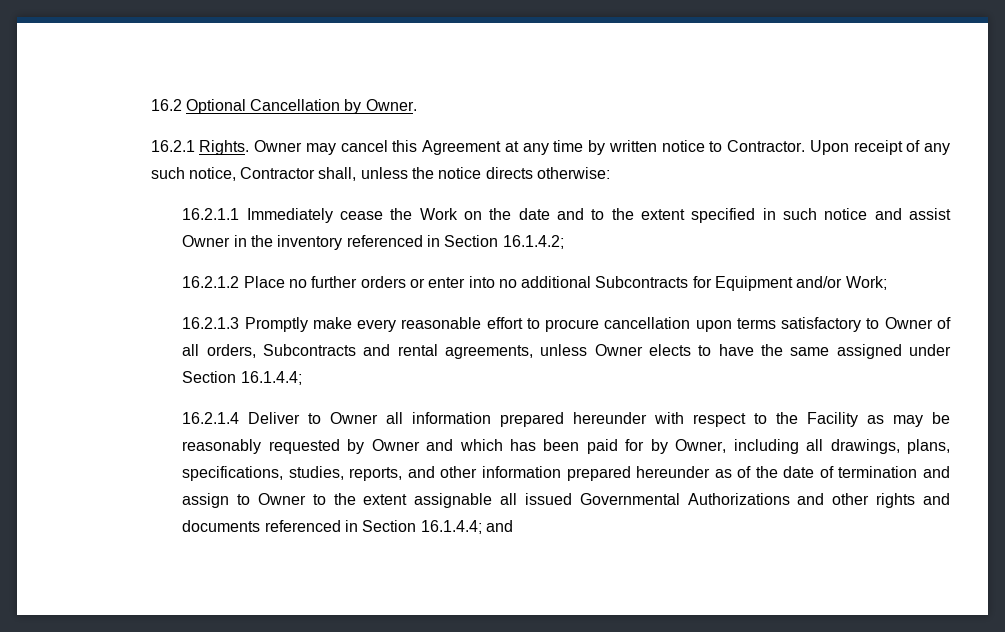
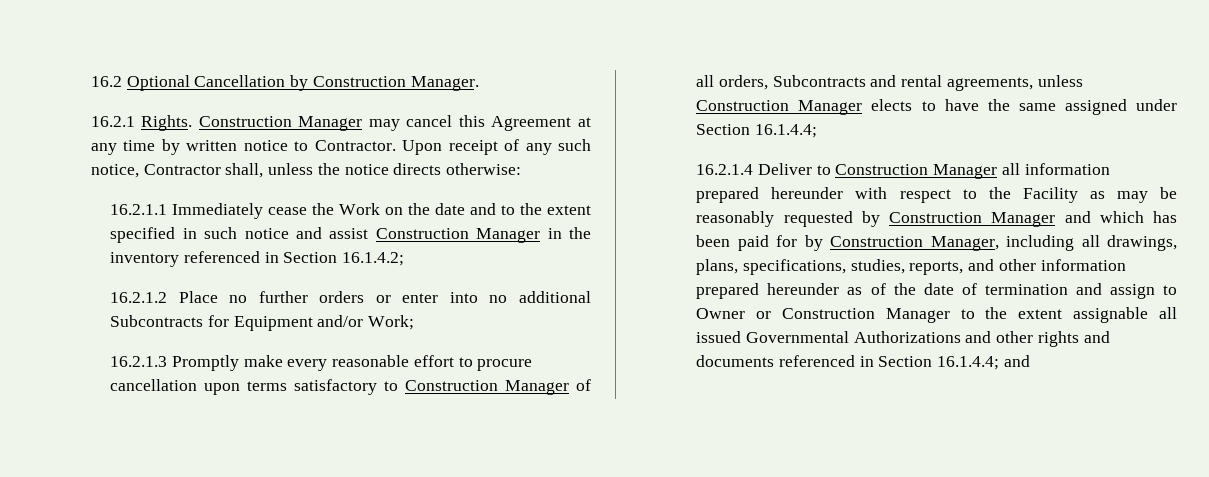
- 16.2 Optional Cancellation by Owner.
+ 16.2 Optional Cancellation by Construction Manager.
- Owner may cancel this Agreement at any time by written notice to Contractor.
+ Construction Manager may cancel this Agreement at any time by written notice to Contractor.
- 16.2.1.1 Immediately cease the Work on the date and to the extent specified in such notice and assist Owner in the inventory referenced in Section 16.1.4.2;
+ 16.2.1.1 Immediately cease the Work on the date and to the extent specified in such notice and assist Construction Manager in the inventory referenced in Section 16.1.4.2;
- 16.2.1.3 Promptly make every reasonable effort to procure cancellation upon terms satisfactory to Owner of all orders, Subcontracts and rental agreements, unless Owner elects to have the same assigned under Section 16.1.4.4;
+ 16.2.1.3 Promptly make every reasonable effort to procure cancellation upon terms satisfactory to Construction Manager of all orders, Subcontracts and rental agreements, unless Construction Manager elects to have the same assigned under Section 16.1.4.4;
- 16.2.1.4 Deliver to Owner all information prepared hereunder with respect to the Facility as may be reasonably requested by Owner and which has been paid for by Owner, including all drawings, plans, specifications, studies, reports, and other information prepared hereunder as of the date of termination and assign to Owner to the extent assignable all issued Governmental Authorizations and other rights and documents referenced in Section 16.1.4.4;
+ 16.2.1.4 Deliver to Construction Manager all information prepared hereunder with respect to the Facility as may be reasonably requested by Construction Manager and which has been paid for by Construction Manager, including all drawings, plans, specifications, studies, reports, and other information prepared hereunder as of the date of termination and assign to Owner or Construction Manager to the extent assignable all issued Governmental Authorizations and other rights and documents referenced in Section 16.1.4.4;

